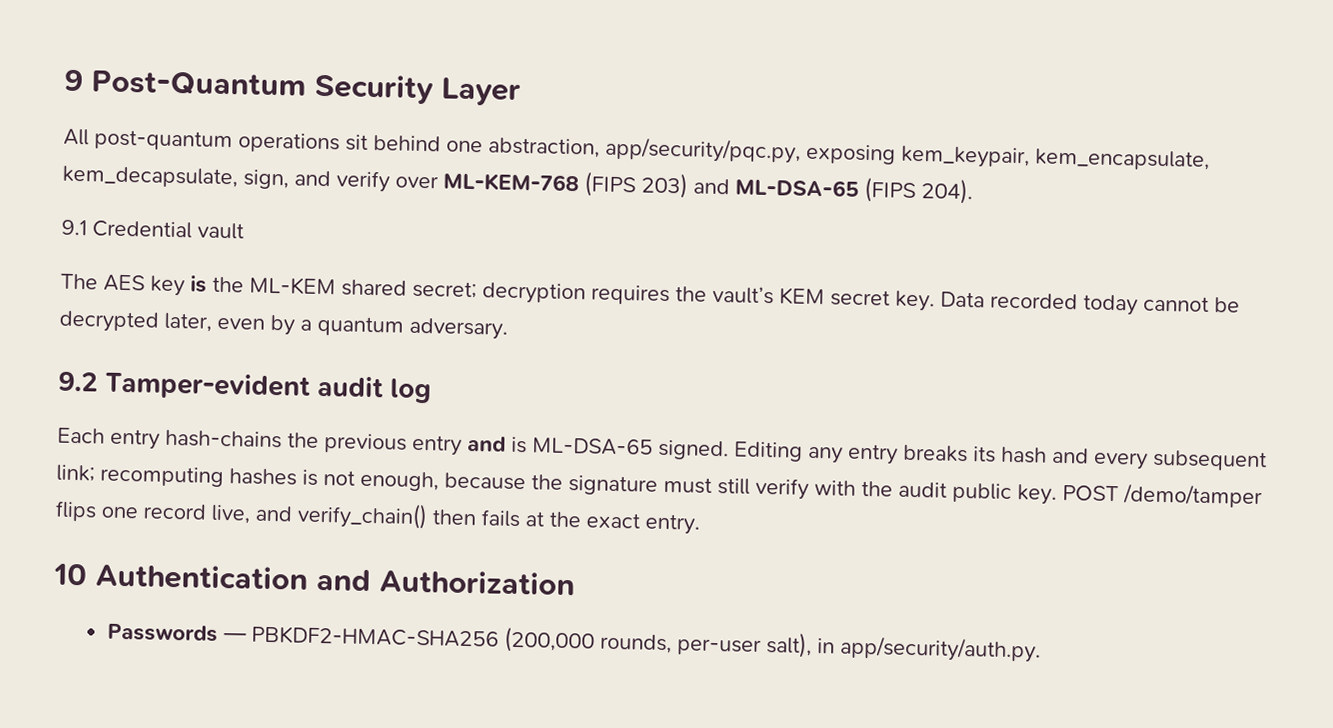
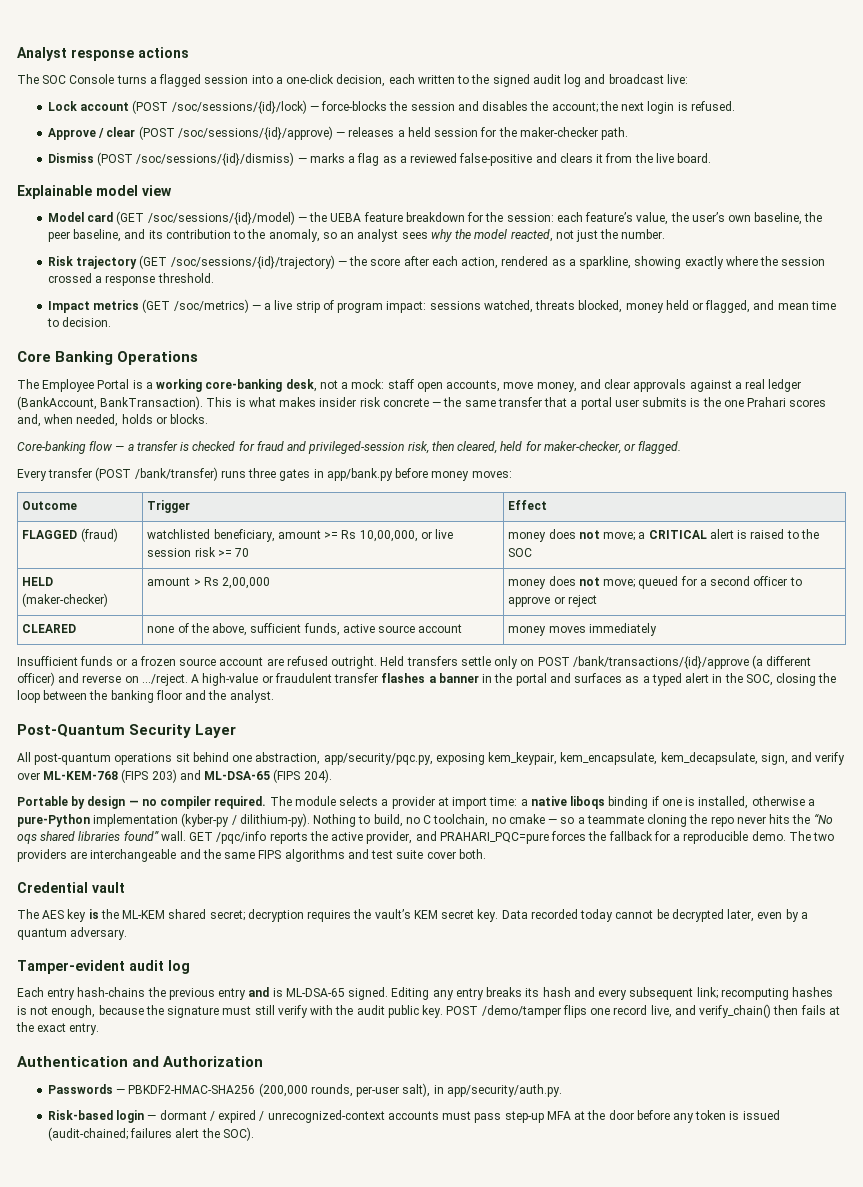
- 9 Post-Quantum Security Layer
+ Analyst response actions
+ The SOC Console turns a flagged session into a one-click decision, each written to the signed audit log and broadcast live:
+ Lock account (POST /soc/sessions/{id}/lock) — force-blocks the session and disables the account; the next login is refused.
+ Approve / clear (POST /soc/sessions/{id}/approve) — releases a held session for the maker-checker path.
+ Dismiss (POST /soc/sessions/{id}/dismiss) — marks a flag as a reviewed false-positive and clears it from the live board.
+ Explainable model view
+ Model card (GET /soc/sessions/{id}/model) — the UEBA feature breakdown for the session: each feature’s value, the user’s own baseline, the peer baseline, and its contribution to the anomaly, so an analyst sees why the model reacted, not just the number.
+ Risk trajectory (GET /soc/sessions/{id}/trajectory) — the score after each action, rendered as a sparkline, showing exactly where the session crossed a response threshold.
+ Impact metrics (GET /soc/metrics) — a live strip of program impact: sessions watched, threats blocked, money held or flagged, and mean time to decision.
+ Core Banking Operations
+ The Employee Portal is a working core-banking desk, not a mock: staff open accounts, move money, and clear approvals against a real ledger (BankAccount, BankTransaction). This is what makes insider risk concrete — the same transfer that a portal user submits is the one Prahari scores and, when needed, holds or blocks.
+ Core-banking flow — a transfer is checked for fraud and privileged-session risk, then cleared, held for maker-checker, or flagged.
+ Every transfer (POST /bank/transfer) runs three gates in app/bank.py before money moves:
+ Outcome | Trigger | Effect
+ FLAGGED (fraud) | watchlisted beneficiary, amount >= Rs 10,00,000, or live session risk >= 70 | money does not move; a CRITICAL alert is raised to the SOC
+ HELD (maker-checker) | amount > Rs 2,00,000 | money does not move; queued for a second officer to approve or reject
+ CLEARED | none of the above, sufficient funds, active source account | money moves immediately
+ Insufficient funds or a frozen source account are refused outright. Held transfers settle only on POST /bank/transactions/{id}/approve (a different officer) and reverse on .../reject. A high-value or fraudulent transfer flashes a banner in the portal and surfaces as a typed alert in the SOC, closing the loop between the banking floor and the analyst.
+ Post-Quantum Security Layer
- 9.1 Credential vault
+ Portable by design — no compiler required. The module selects a provider at import time: a native liboqs binding if one is installed, otherwise a pure-Python implementation (kyber-py / dilithium-py). Nothing to build, no C toolchain, no cmake — so a teammate cloning the repo never hits the “No oqs shared libraries found” wall. GET /pqc/info reports the active provider, and PRAHARI_PQC=pure forces the fallback for a reproducible demo. The two providers are interchangeable and the same FIPS algorithms and test suite cover both.
+ Credential vault
- 9.2 Tamper-evident audit log
+ Tamper-evident audit log
- 10 Authentication and Authorization
+ Authentication and Authorization
+ Risk-based login — dormant / expired / unrecognized-context accounts must pass step-up MFA at the door before any token is issued (audit-chained; failures alert the SOC).

